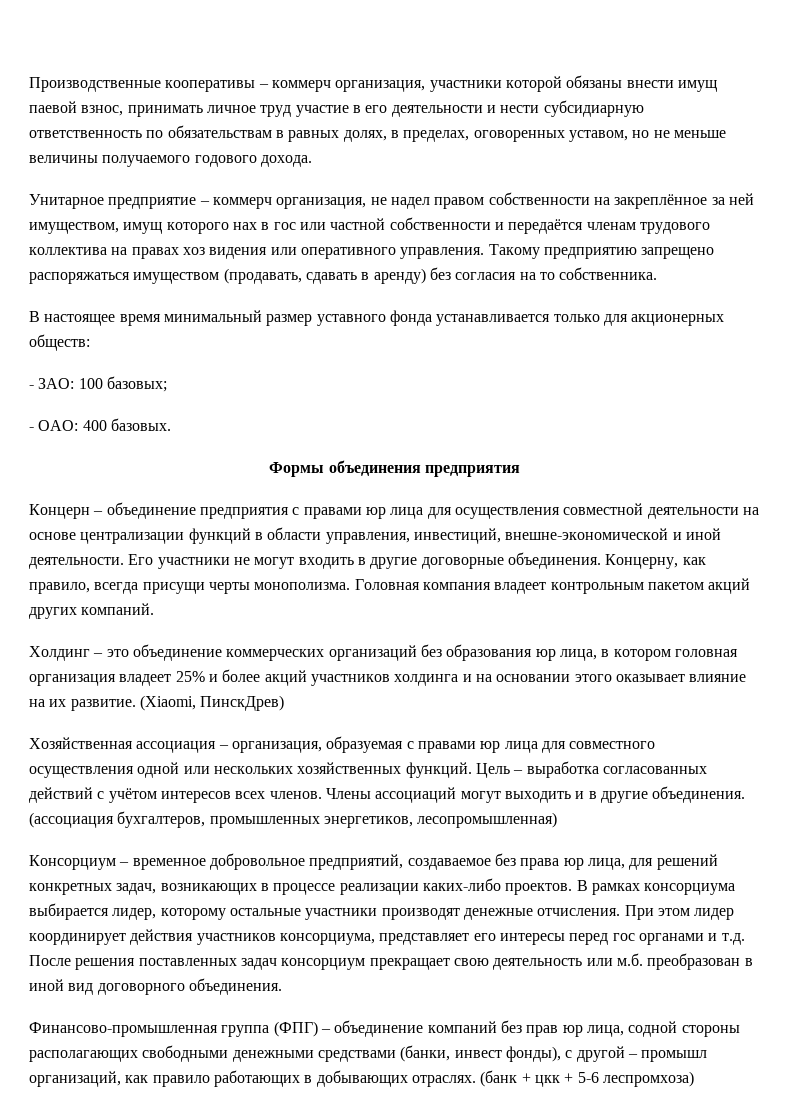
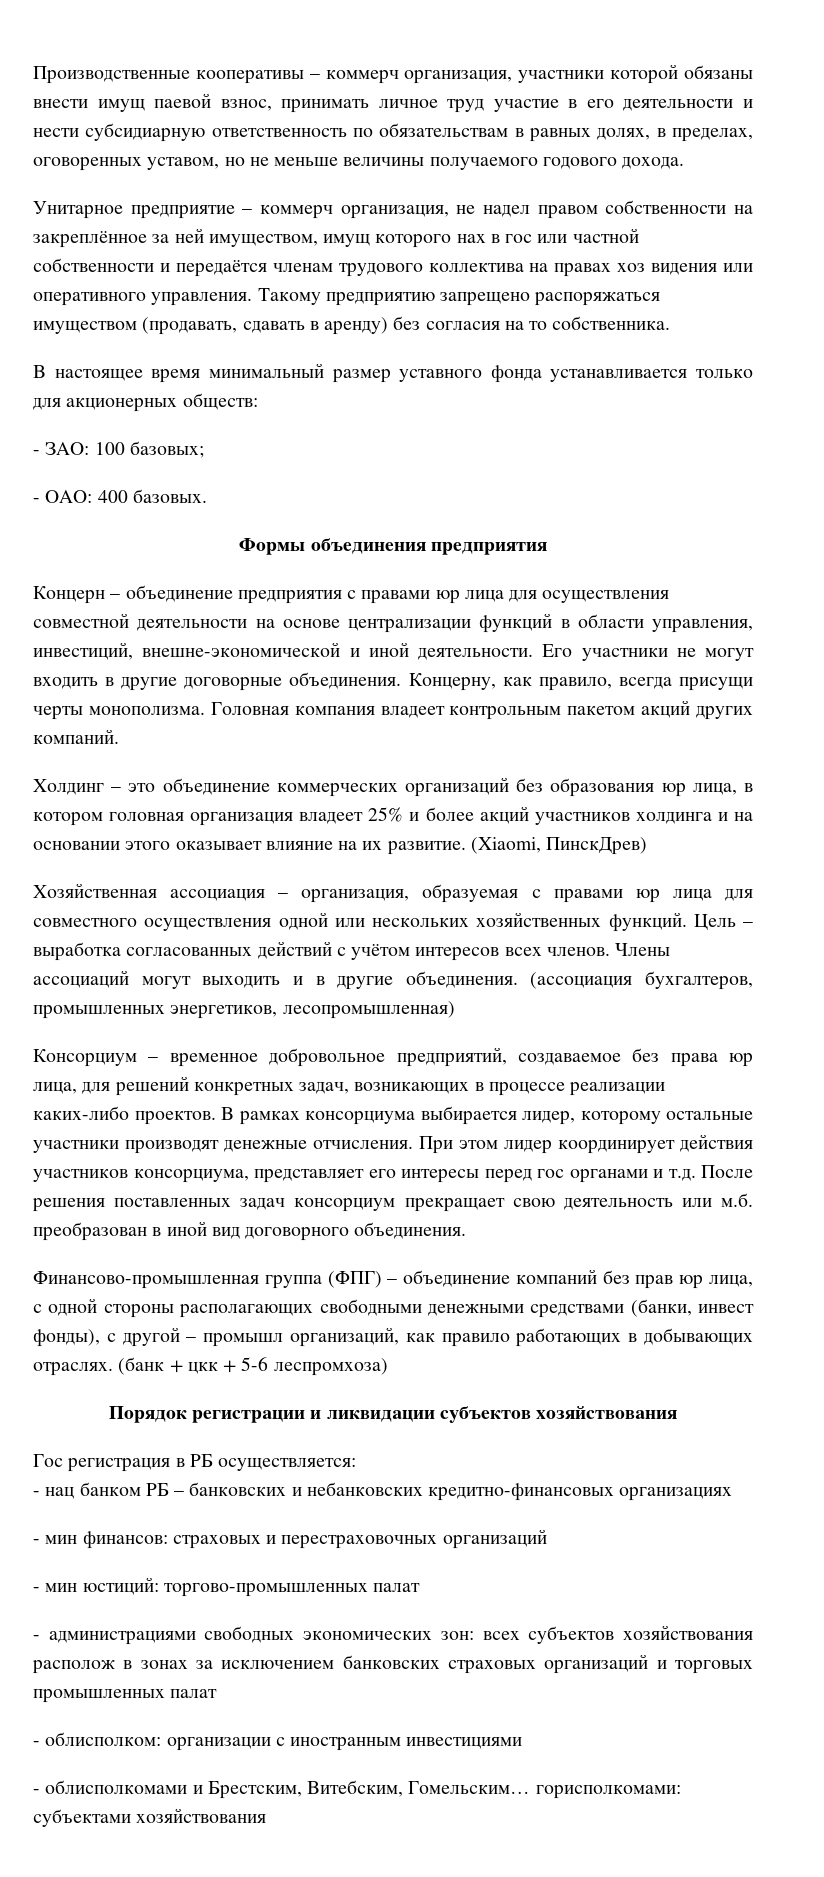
- Финансово-промышленная группа (ФПГ) – объединение компаний без прав юр лица, содной стороны располагающих свободными денежными средствами (банки, инвест фонды), с другой – промышл организаций, как правило работающих в добывающих отраслях.
+ Финансово-промышленная группа (ФПГ) – объединение компаний без прав юр лица, с одной стороны располагающих свободными денежными средствами (банки, инвест фонды), с другой – промышл организаций, как правило работающих в добывающих отраслях.
+ Порядок регистрации и ликвидации субъектов хозяйствования
+ Гос регистрация в РБ осуществляется:
+ - нац банком РБ – банковских и небанковских кредитно-финансовых организациях
+ - мин финансов: страховых и перестраховочных организаций
+ - мин юстиций: торгово-промышленных палат
+ - администрациями свободных экономических зон: всех субъектов хозяйствования располож в зонах за исключением банковских страховых организаций и торговых промышленных палат
+ - облисполком: организации с иностранным инвестициями
+ - облисполкомами и Брестским, Витебским, Гомельским… горисполкомами: субъектами хозяйствования

